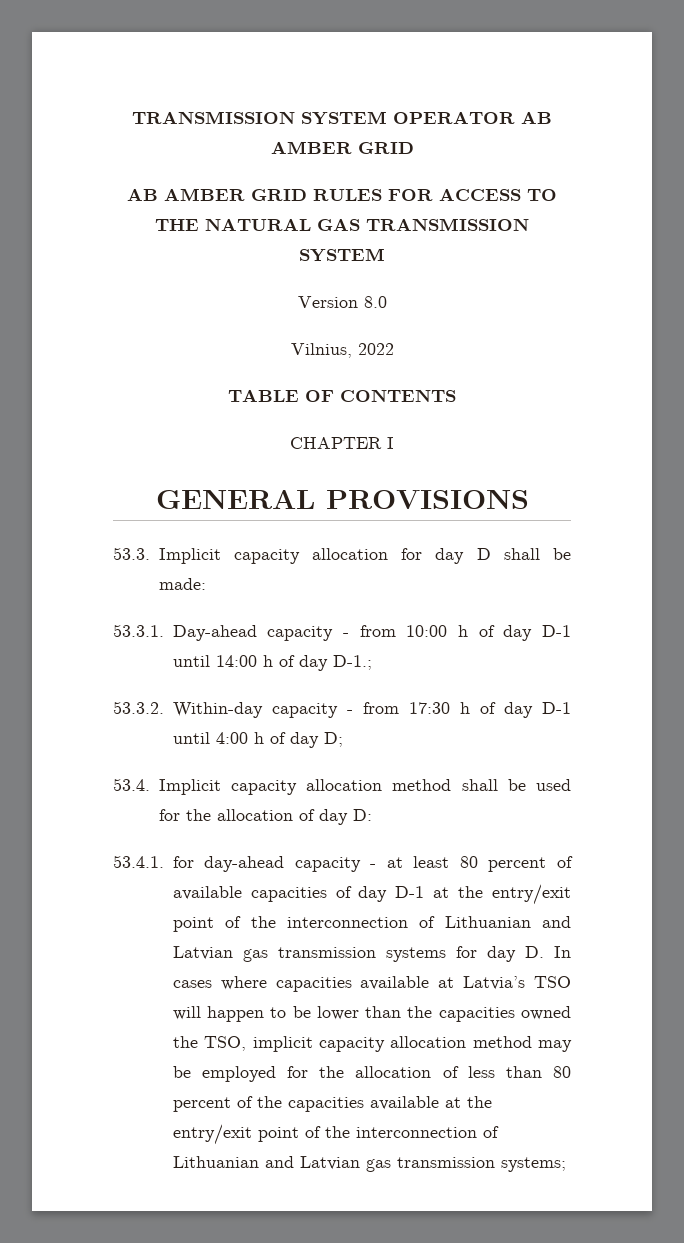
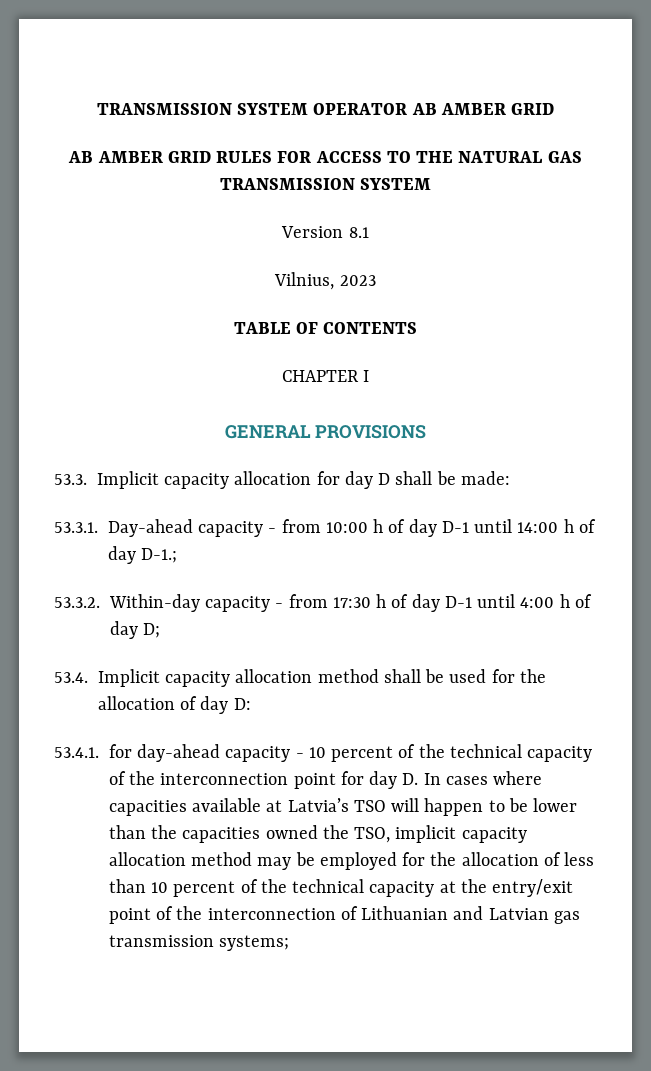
- Version 8.0
+ Version 8.1
- Vilnius, 2022
+ Vilnius, 2023
- 53.4.1. for day-ahead capacity - at least 80 percent of available capacities of day D-1 at the entry/exit point of the interconnection of Lithuanian and Latvian gas transmission systems for day D. In cases where capacities available at Latvia’s TSO will happen to be lower than the capacities owned the TSO, implicit capacity allocation method may be employed for the allocation of less than 80 percent of the capacities available at the entry/exit point of the interconnection of Lithuanian and Latvian gas transmission systems;
+ 53.4.1. for day-ahead capacity - 10 percent of the technical capacity of the interconnection point for day D. In cases where capacities available at Latvia’s TSO will happen to be lower than the capacities owned the TSO, implicit capacity allocation method may be employed for the allocation of less than 10 percent of the technical capacity at the entry/exit point of the interconnection of Lithuanian and Latvian gas transmission systems;

